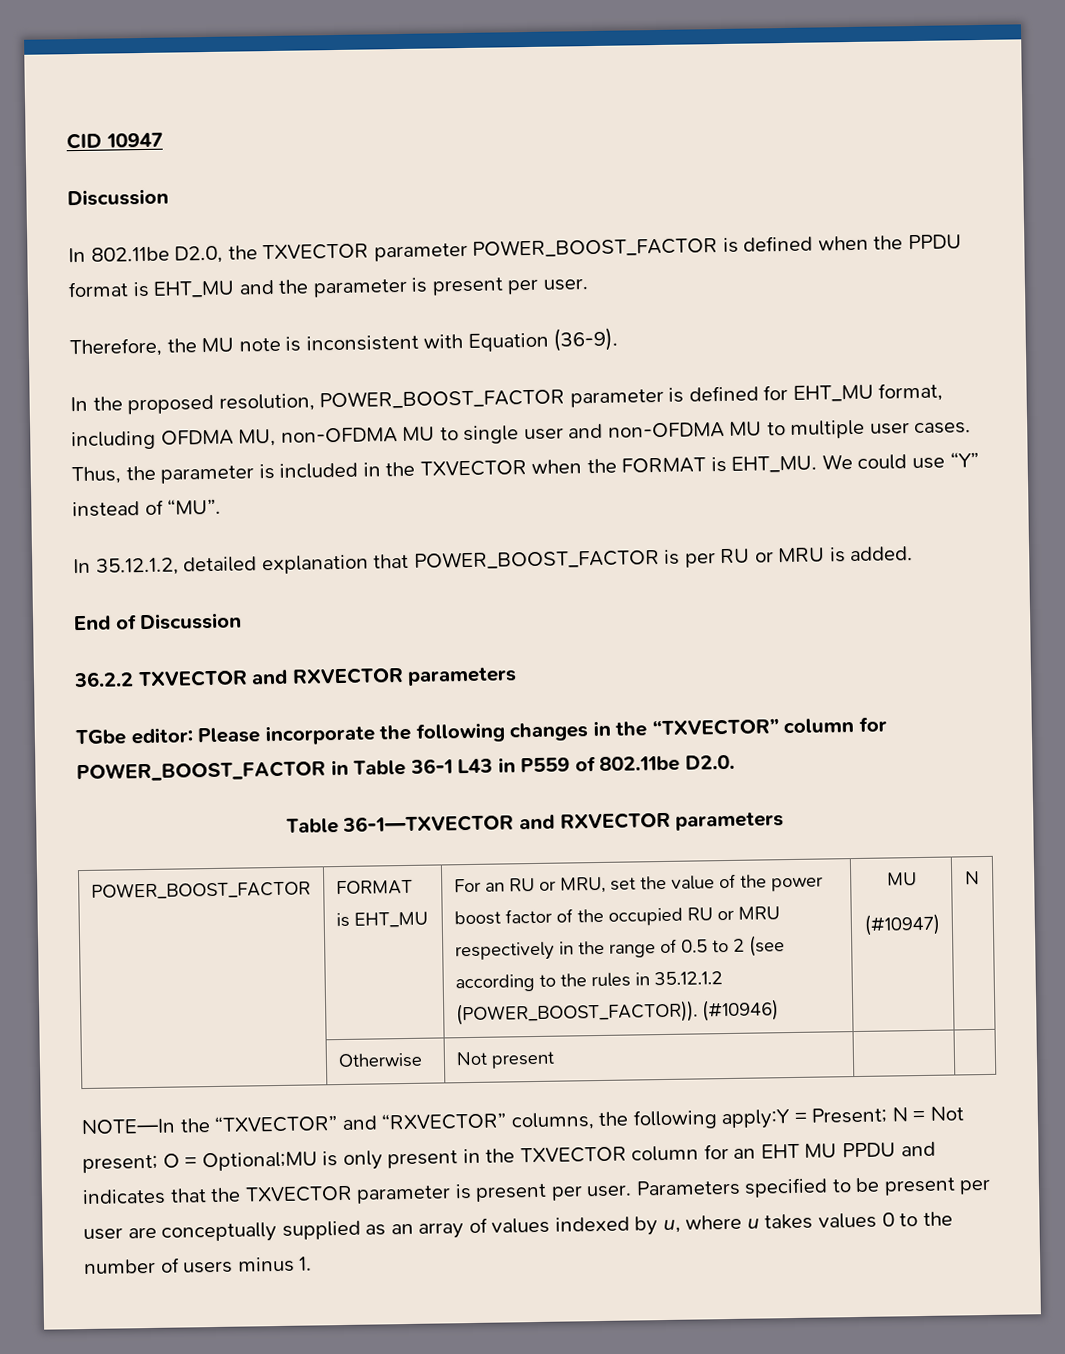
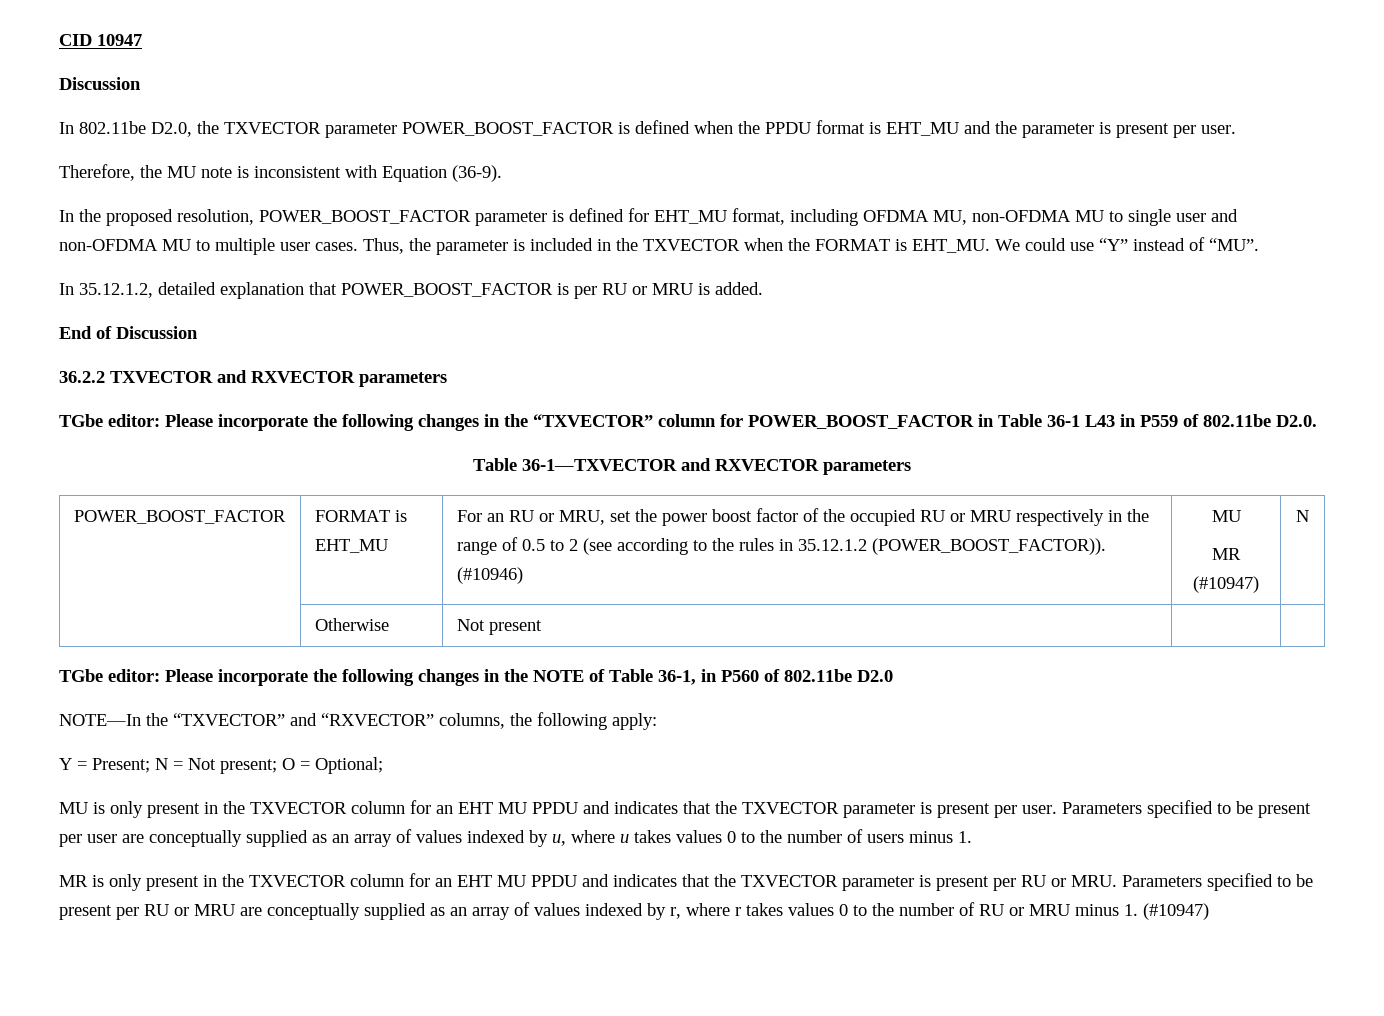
- For an RU or MRU, set the value of the power boost factor of the occupied RU or MRU respectively in the range of 0.5 to 2 (see according to the rules in 35.12.1.2 (POWER_BOOST_FACTOR)).
+ For an RU or MRU, set the power boost factor of the occupied RU or MRU respectively in the range of 0.5 to 2 (see according to the rules in 35.12.1.2 (POWER_BOOST_FACTOR)).
- (#10947)
+ MR (#10947)
+ TGbe editor: Please incorporate the following changes in the NOTE of Table 36-1, in P560 of 802.11be D2.0
- NOTE—In the “TXVECTOR” and “RXVECTOR” columns, the following apply:Y = Present; N = Not present; O = Optional;MU is only present in the TXVECTOR column for an EHT MU PPDU and indicates that the TXVECTOR parameter is present per user.
+ NOTE—In the “TXVECTOR” and “RXVECTOR” columns, the following apply:
+ Y = Present; N = Not present; O = Optional;
+ MU is only present in the TXVECTOR column for an EHT MU PPDU and indicates that the TXVECTOR parameter is present per user.
+ MR is only present in the TXVECTOR column for an EHT MU PPDU and indicates that the TXVECTOR parameter is present per RU or MRU. Parameters specified to be present per RU or MRU are conceptually supplied as an array of values indexed by r, where r takes values 0 to the number of RU or MRU minus 1. (#10947)

